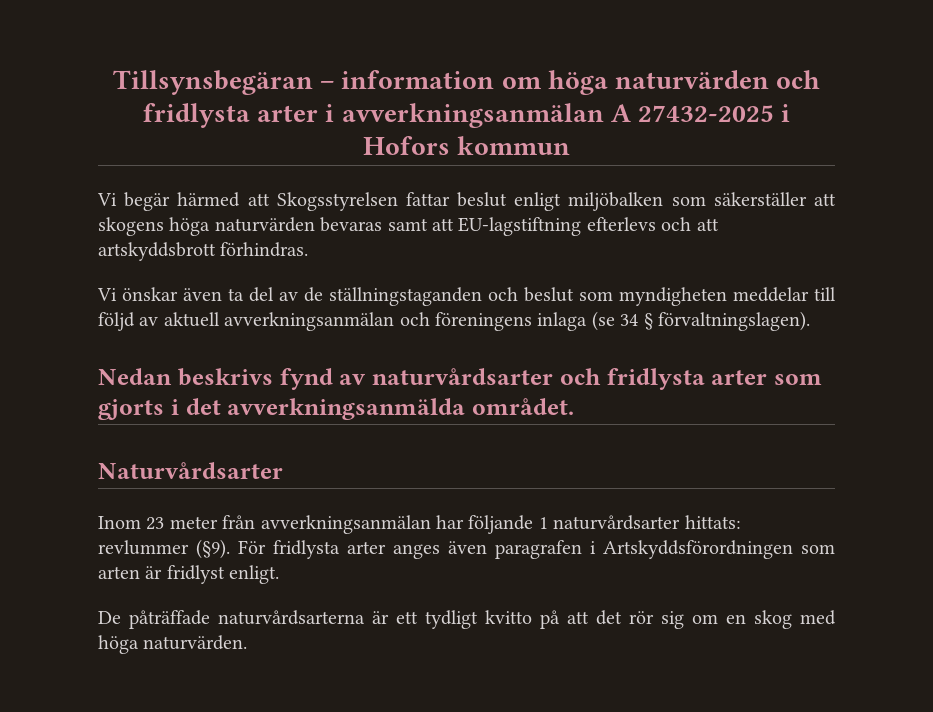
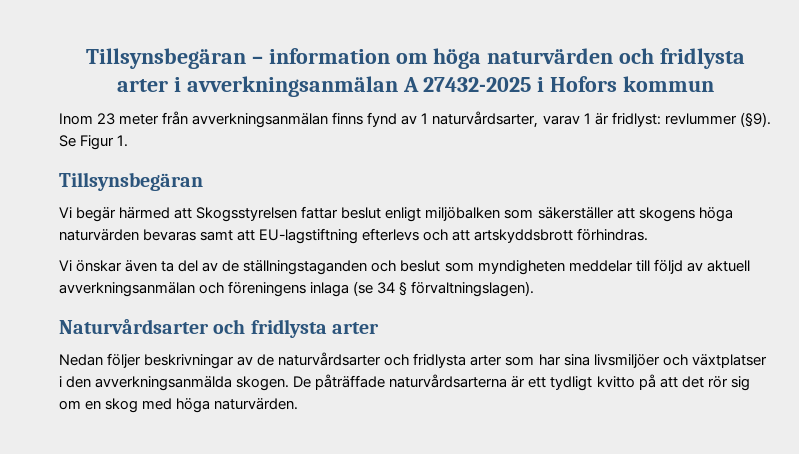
+ Inom 23 meter från avverkningsanmälan finns fynd av 1 naturvårdsarter, varav 1 är fridlyst: revlummer (§9). Se Figur 1.
+ Tillsynsbegäran
- Nedan beskrivs fynd av naturvårdsarter och fridlysta arter som gjorts i det avverkningsanmälda området.
- Naturvårdsarter
- Inom 23 meter från avverkningsanmälan har följande 1 naturvårdsarter hittats: revlummer (§9). För fridlysta arter anges även paragrafen i Artskyddsförordningen som arten är fridlyst enligt.
- De påträffade naturvårdsarterna är ett tydligt kvitto på att det rör sig om en skog med höga naturvärden.
+ Naturvårdsarter och fridlysta arter
+ Nedan följer beskrivningar av de naturvårdsarter och fridlysta arter som har sina livsmiljöer och växtplatser i den avverkningsanmälda skogen. De påträffade naturvårdsarterna är ett tydligt kvitto på att det rör sig om en skog med höga naturvärden.

